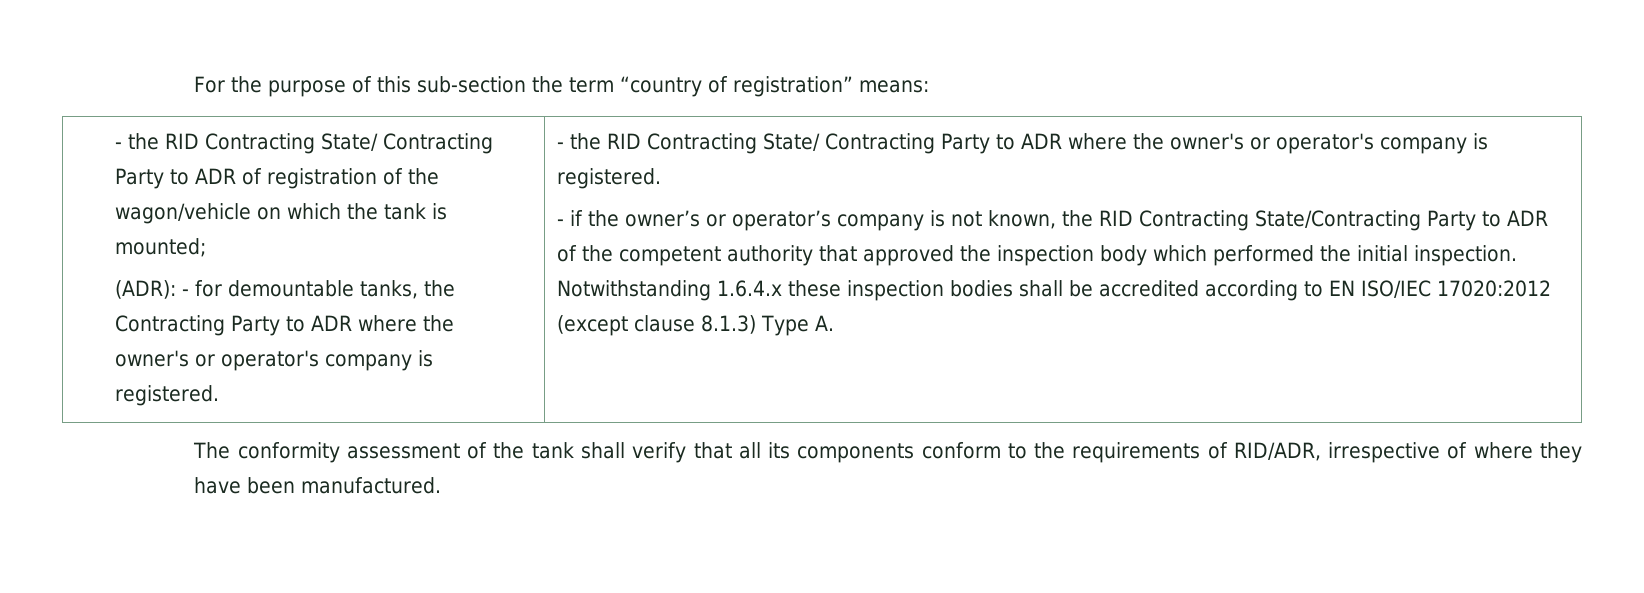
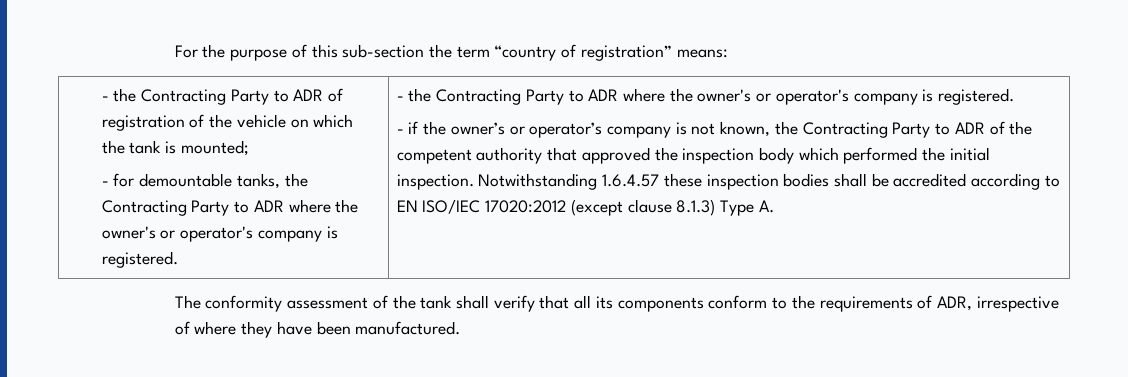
- - the RID Contracting State/ Contracting Party to ADR of registration of the wagon/vehicle on which the tank is mounted;
+ - the Contracting Party to ADR of registration of the vehicle on which the tank is mounted;
- (ADR): - for demountable tanks, the Contracting Party to ADR where the owner's or operator's company is registered.
+ - for demountable tanks, the Contracting Party to ADR where the owner's or operator's company is registered.
- - the RID Contracting State/ Contracting Party to ADR where the owner's or operator's company is registered.
+ - the Contracting Party to ADR where the owner's or operator's company is registered.
- - if the owner’s or operator’s company is not known, the RID Contracting State/Contracting Party to ADR of the competent authority that approved the inspection body which performed the initial inspection.
+ - if the owner’s or operator’s company is not known, the Contracting Party to ADR of the competent authority that approved the inspection body which performed the initial inspection.
- Notwithstanding 1.6.4.x these inspection bodies shall be accredited according to EN ISO/IEC 17020:2012 (except clause 8.1.3) Type A.
+ Notwithstanding 1.6.4.57 these inspection bodies shall be accredited according to EN ISO/IEC 17020:2012 (except clause 8.1.3) Type A.
- The conformity assessment of the tank shall verify that all its components conform to the requirements of RID/ADR, irrespective of where they have been manufactured.
+ The conformity assessment of the tank shall verify that all its components conform to the requirements of ADR, irrespective of where they have been manufactured.

